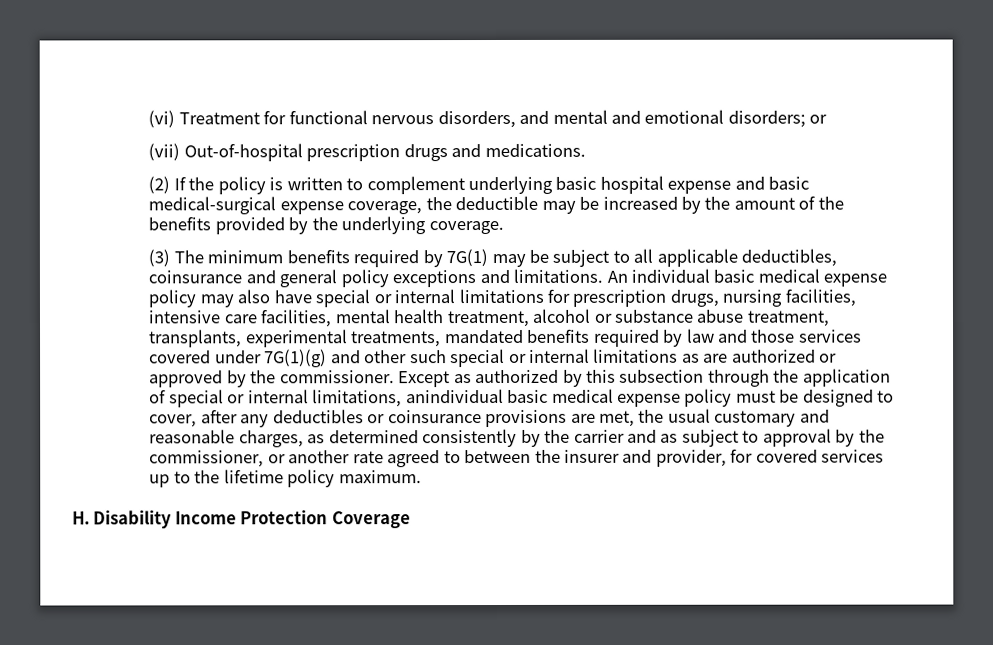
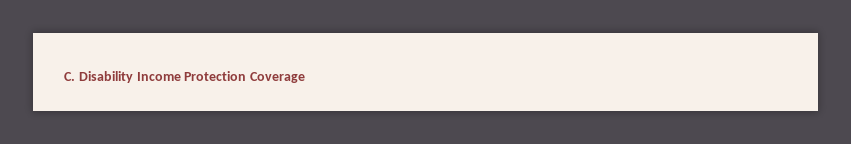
- (vi) Treatment for functional nervous disorders, and mental and emotional disorders; or
- (vii) Out-of-hospital prescription drugs and medications.
- (2) If the policy is written to complement underlying basic hospital expense and basic medical-surgical expense coverage, the deductible may be increased by the amount of the benefits provided by the underlying coverage.
- (3) The minimum benefits required by 7G(1) may be subject to all applicable deductibles, coinsurance and general policy exceptions and limitations. An individual basic medical expense policy may also have special or internal limitations for prescription drugs, nursing facilities, intensive care facilities, mental health treatment, alcohol or substance abuse treatment, transplants, experimental treatments, mandated benefits required by law and those services covered under 7G(1)(g) and other such special or internal limitations as are authorized or approved by the commissioner. Except as authorized by this subsection through the application of special or internal limitations, anindividual basic medical expense policy must be designed to cover, after any deductibles or coinsurance provisions are met, the usual customary and reasonable charges, as determined consistently by the carrier and as subject to approval by the commissioner, or another rate agreed to between the insurer and provider, for covered services up to the lifetime policy maximum.
- H. Disability Income Protection Coverage
+ C. Disability Income Protection Coverage

